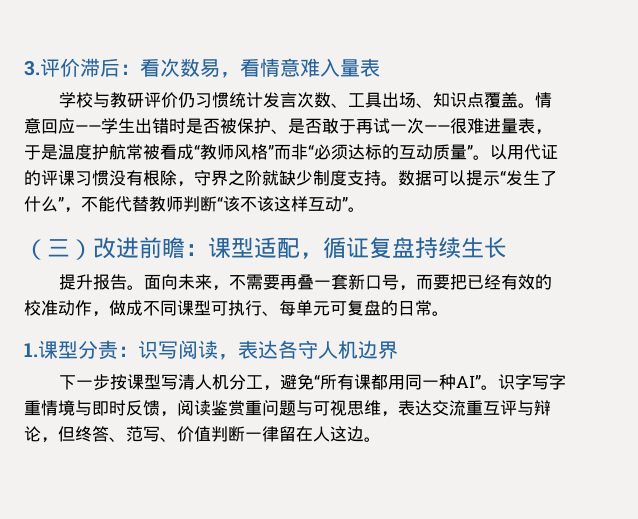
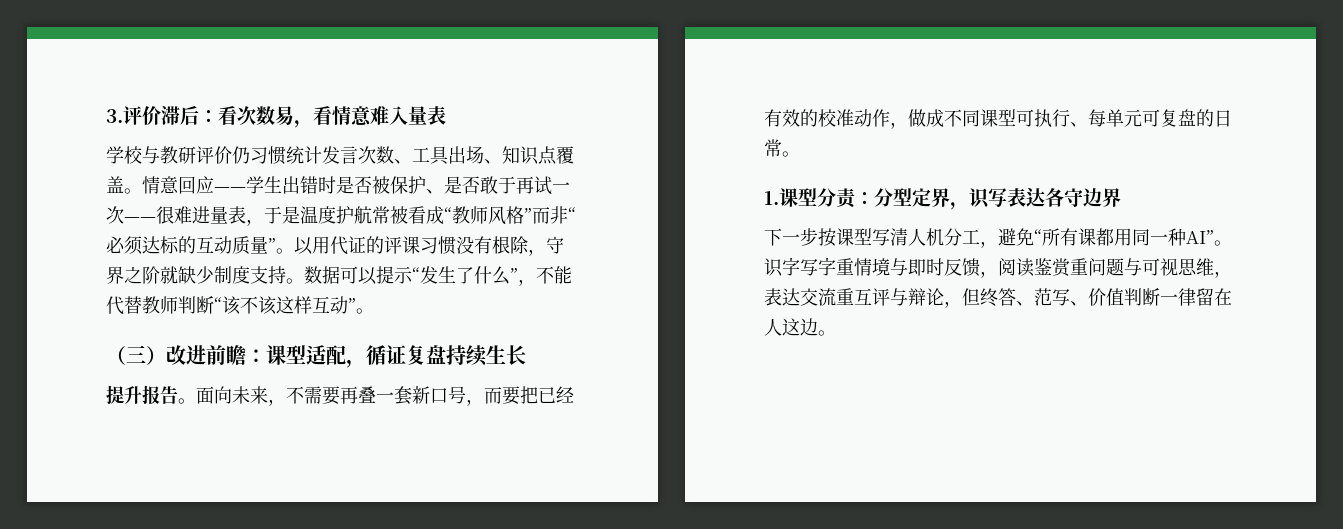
- 1.课型分责：识写阅读，表达各守人机边界
+ 1.课型分责：分型定界，识写表达各守边界

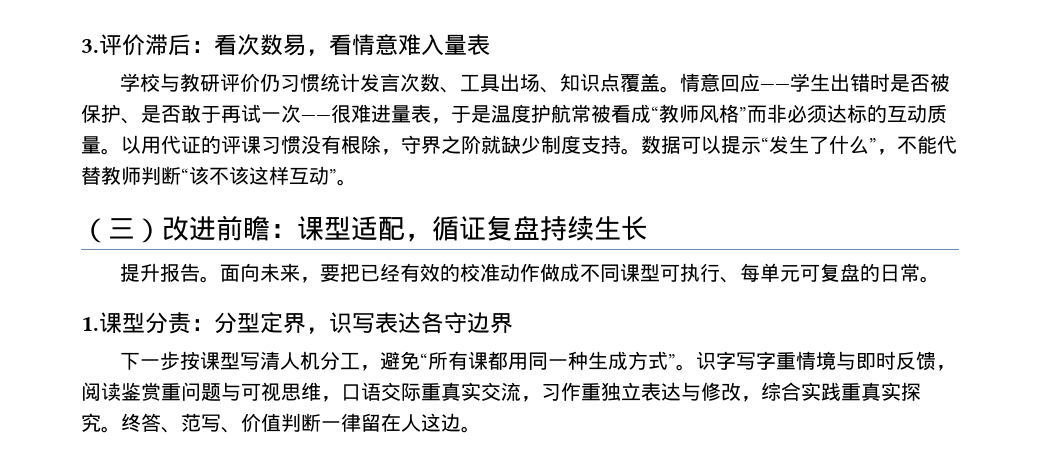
- 情意回应——学生出错时是否被保护、是否敢于再试一次——很难进量表，于是温度护航常被看成“教师风格”而非“必须达标的互动质量”。
+ 情意回应——学生出错时是否被保护、是否敢于再试一次——很难进量表，于是温度护航常被看成“教师风格”而非必须达标的互动质量。
- 面向未来，不需要再叠一套新口号，而要把已经有效的校准动作，做成不同课型可执行、每单元可复盘的日常。
+ 面向未来，要把已经有效的校准动作做成不同课型可执行、每单元可复盘的日常。
- 下一步按课型写清人机分工，避免“所有课都用同一种AI”。
+ 下一步按课型写清人机分工，避免“所有课都用同一种生成方式”。
- 识字写字重情境与即时反馈，阅读鉴赏重问题与可视思维，表达交流重互评与辩论，但终答、范写、价值判断一律留在人这边。
+ 识字写字重情境与即时反馈，阅读鉴赏重问题与可视思维，口语交际重真实交流，习作重独立表达与修改，综合实践重真实探究。终答、范写、价值判断一律留在人这边。

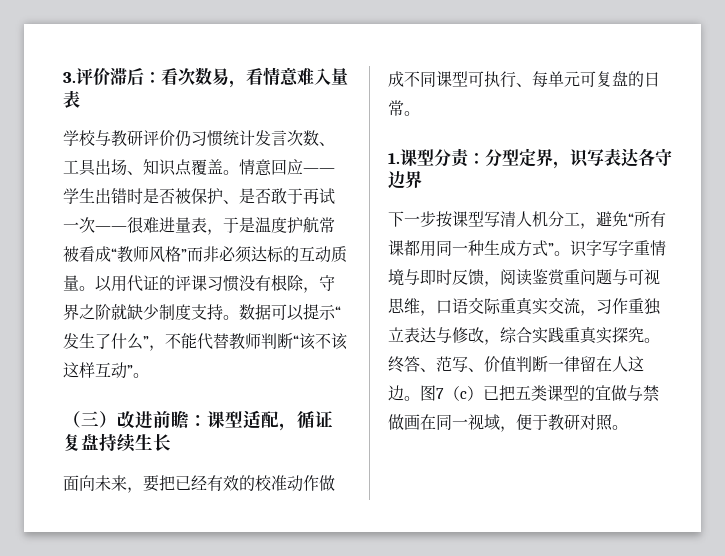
- 提升报告。
+ 图7（c）已把五类课型的宜做与禁做画在同一视域，便于教研对照。

